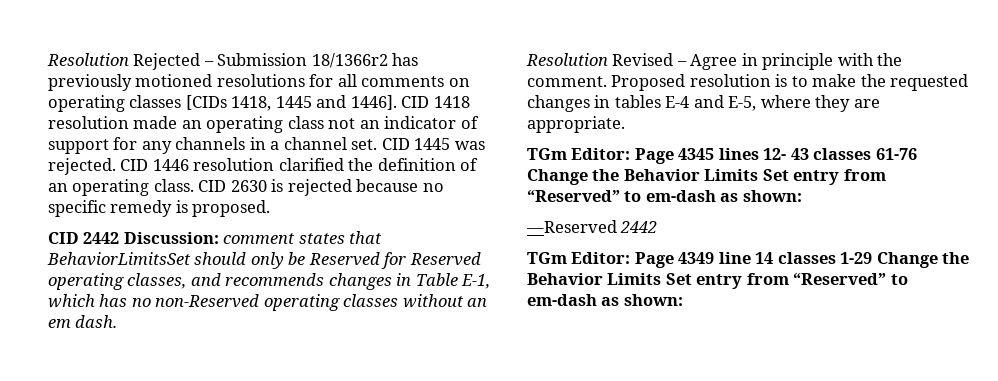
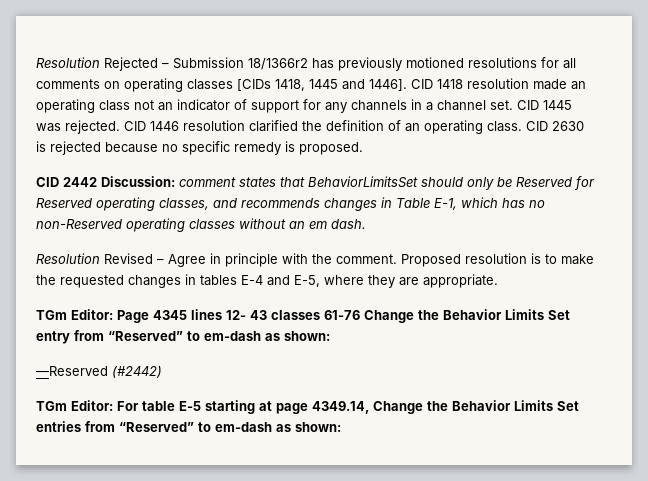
- —Reserved 2442
- TGm Editor: Page 4349 line 14 classes 1-29 Change the Behavior Limits Set entry from “Reserved” to em-dash as shown:
+ —Reserved (#2442)
+ TGm Editor: For table E-5 starting at page 4349.14, Change the Behavior Limits Set entries from “Reserved” to em-dash as shown:

